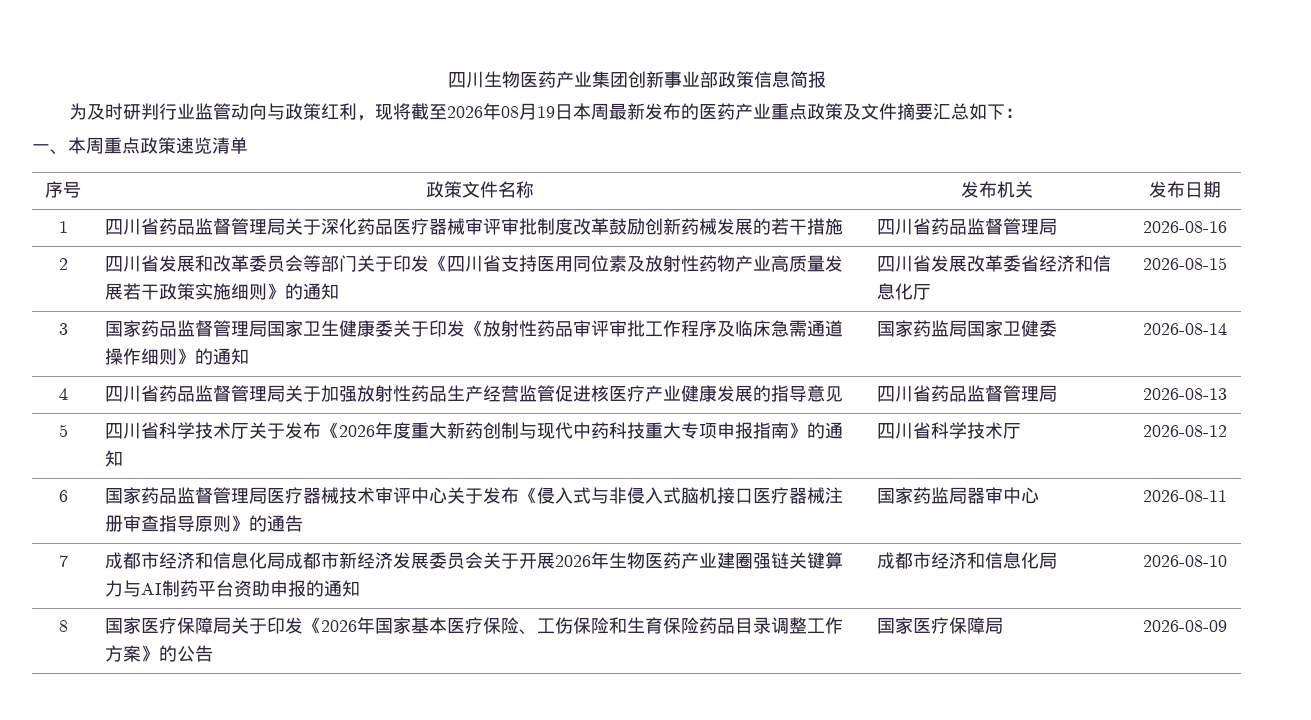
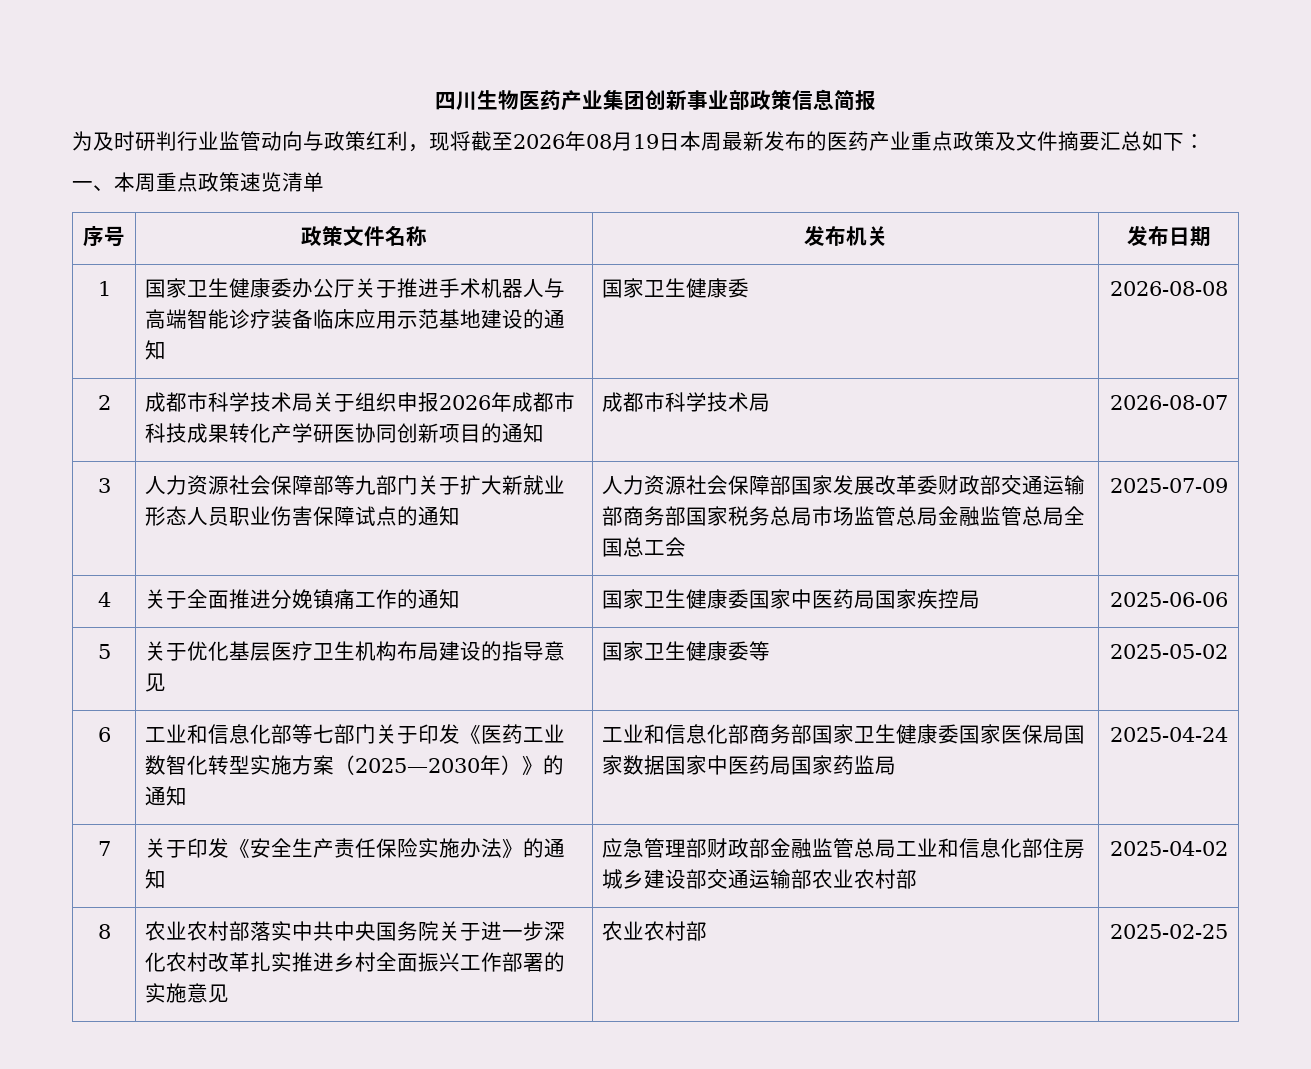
- 1 | 四川省药品监督管理局关于深化药品医疗器械审评审批制度改革鼓励创新药械发展的若干措施 | 四川省药品监督管理局 | 2026-08-16
- 2 | 四川省发展和改革委员会等部门关于印发《四川省支持医用同位素及放射性药物产业高质量发展若干政策实施细则》的通知 | 四川省发展改革委省经济和信息化厅 | 2026-08-15
- 3 | 国家药品监督管理局国家卫生健康委关于印发《放射性药品审评审批工作程序及临床急需通道操作细则》的通知 | 国家药监局国家卫健委 | 2026-08-14
- 4 | 四川省药品监督管理局关于加强放射性药品生产经营监管促进核医疗产业健康发展的指导意见 | 四川省药品监督管理局 | 2026-08-13
- 5 | 四川省科学技术厅关于发布《2026年度重大新药创制与现代中药科技重大专项申报指南》的通知 | 四川省科学技术厅 | 2026-08-12
- 6 | 国家药品监督管理局医疗器械技术审评中心关于发布《侵入式与非侵入式脑机接口医疗器械注册审查指导原则》的通告 | 国家药监局器审中心 | 2026-08-11
- 7 | 成都市经济和信息化局成都市新经济发展委员会关于开展2026年生物医药产业建圈强链关键算力与AI制药平台资助申报的通知 | 成都市经济和信息化局 | 2026-08-10
- 8 | 国家医疗保障局关于印发《2026年国家基本医疗保险、工伤保险和生育保险药品目录调整工作方案》的公告 | 国家医疗保障局 | 2026-08-09
+ 1 | 国家卫生健康委办公厅关于推进手术机器人与高端智能诊疗装备临床应用示范基地建设的通知 | 国家卫生健康委 | 2026-08-08
+ 2 | 成都市科学技术局关于组织申报2026年成都市科技成果转化产学研医协同创新项目的通知 | 成都市科学技术局 | 2026-08-07
+ 3 | 人力资源社会保障部等九部门关于扩大新就业形态人员职业伤害保障试点的通知 | 人力资源社会保障部国家发展改革委财政部交通运输部商务部国家税务总局市场监管总局金融监管总局全国总工会 | 2025-07-09
+ 4 | 关于全面推进分娩镇痛工作的通知 | 国家卫生健康委国家中医药局国家疾控局 | 2025-06-06
+ 5 | 关于优化基层医疗卫生机构布局建设的指导意见 | 国家卫生健康委等 | 2025-05-02
+ 6 | 工业和信息化部等七部门关于印发《医药工业数智化转型实施方案（2025—2030年）》的通知 | 工业和信息化部商务部国家卫生健康委国家医保局国家数据国家中医药局国家药监局 | 2025-04-24
+ 7 | 关于印发《安全生产责任保险实施办法》的通知 | 应急管理部财政部金融监管总局工业和信息化部住房城乡建设部交通运输部农业农村部 | 2025-04-02
+ 8 | 农业农村部落实中共中央国务院关于进一步深化农村改革扎实推进乡村全面振兴工作部署的实施意见 | 农业农村部 | 2025-02-25

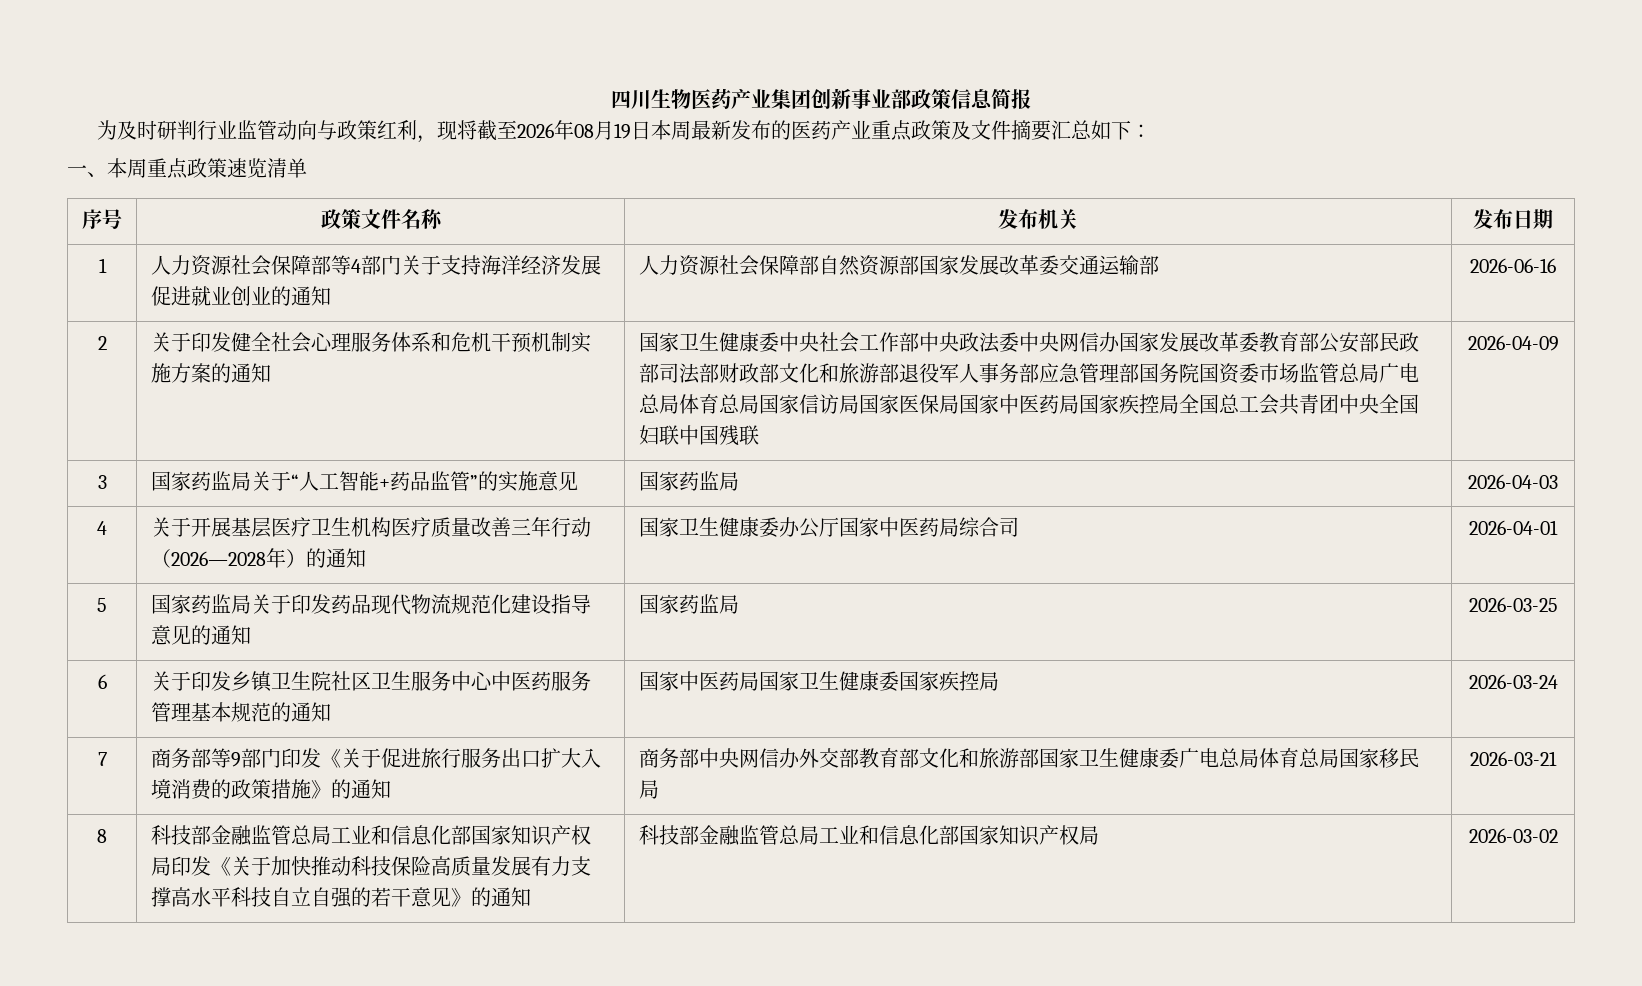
- 1 | 国家卫生健康委办公厅关于推进手术机器人与高端智能诊疗装备临床应用示范基地建设的通知 | 国家卫生健康委 | 2026-08-08
- 2 | 成都市科学技术局关于组织申报2026年成都市科技成果转化产学研医协同创新项目的通知 | 成都市科学技术局 | 2026-08-07
- 3 | 人力资源社会保障部等九部门关于扩大新就业形态人员职业伤害保障试点的通知 | 人力资源社会保障部国家发展改革委财政部交通运输部商务部国家税务总局市场监管总局金融监管总局全国总工会 | 2025-07-09
- 4 | 关于全面推进分娩镇痛工作的通知 | 国家卫生健康委国家中医药局国家疾控局 | 2025-06-06
- 5 | 关于优化基层医疗卫生机构布局建设的指导意见 | 国家卫生健康委等 | 2025-05-02
- 6 | 工业和信息化部等七部门关于印发《医药工业数智化转型实施方案（2025—2030年）》的通知 | 工业和信息化部商务部国家卫生健康委国家医保局国家数据国家中医药局国家药监局 | 2025-04-24
+ 1 | 人力资源社会保障部等4部门关于支持海洋经济发展促进就业创业的通知 | 人力资源社会保障部自然资源部国家发展改革委交通运输部 | 2026-06-16
+ 2 | 关于印发健全社会心理服务体系和危机干预机制实施方案的通知 | 国家卫生健康委中央社会工作部中央政法委中央网信办国家发展改革委教育部公安部民政部司法部财政部文化和旅游部退役军人事务部应急管理部国务院国资委市场监管总局广电总局体育总局国家信访局国家医保局国家中医药局国家疾控局全国总工会共青团中央全国妇联中国残联 | 2026-04-09
+ 3 | 国家药监局关于“人工智能+药品监管”的实施意见 | 国家药监局 | 2026-04-03
+ 4 | 关于开展基层医疗卫生机构医疗质量改善三年行动（2026—2028年）的通知 | 国家卫生健康委办公厅国家中医药局综合司 | 2026-04-01
+ 5 | 国家药监局关于印发药品现代物流规范化建设指导意见的通知 | 国家药监局 | 2026-03-25
+ 6 | 关于印发乡镇卫生院社区卫生服务中心中医药服务管理基本规范的通知 | 国家中医药局国家卫生健康委国家疾控局 | 2026-03-24
- 7 | 关于印发《安全生产责任保险实施办法》的通知 | 应急管理部财政部金融监管总局工业和信息化部住房城乡建设部交通运输部农业农村部 | 2025-04-02
- 8 | 农业农村部落实中共中央国务院关于进一步深化农村改革扎实推进乡村全面振兴工作部署的实施意见 | 农业农村部 | 2025-02-25
+ 7 | 商务部等9部门印发《关于促进旅行服务出口扩大入境消费的政策措施》的通知 | 商务部中央网信办外交部教育部文化和旅游部国家卫生健康委广电总局体育总局国家移民局 | 2026-03-21
+ 8 | 科技部金融监管总局工业和信息化部国家知识产权局印发《关于加快推动科技保险高质量发展有力支撑高水平科技自立自强的若干意见》的通知 | 科技部金融监管总局工业和信息化部国家知识产权局 | 2026-03-02

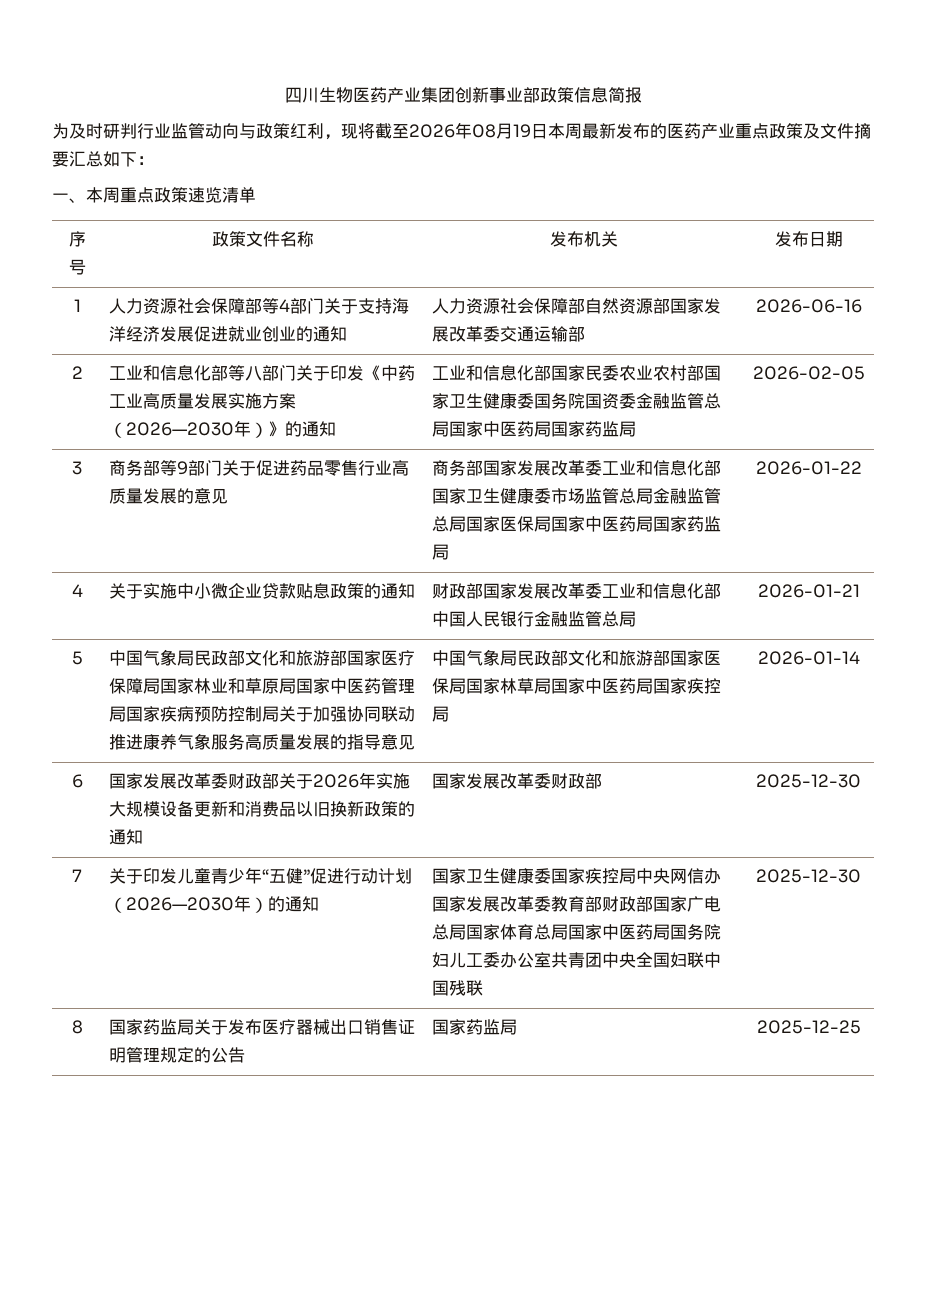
- 关于印发健全社会心理服务体系和危机干预机制实施方案的通知 | 国家卫生健康委中央社会工作部中央政法委中央网信办国家发展改革委教育部公安部民政部司法部财政部文化和旅游部退役军人事务部应急管理部国务院国资委市场监管总局广电总局体育总局国家信访局国家医保局国家中医药局国家疾控局全国总工会共青团中央全国妇联中国残联 | 2026-04-09
- 3 | 国家药监局关于“人工智能+药品监管”的实施意见 | 国家药监局 | 2026-04-03
- 4 | 关于开展基层医疗卫生机构医疗质量改善三年行动（2026—2028年）的通知 | 国家卫生健康委办公厅国家中医药局综合司 | 2026-04-01
- 5 | 国家药监局关于印发药品现代物流规范化建设指导意见的通知 | 国家药监局 | 2026-03-25
- 6 | 关于印发乡镇卫生院社区卫生服务中心中医药服务管理基本规范的通知 | 国家中医药局国家卫生健康委国家疾控局 | 2026-03-24
- 7 | 商务部等9部门印发《关于促进旅行服务出口扩大入境消费的政策措施》的通知 | 商务部中央网信办外交部教育部文化和旅游部国家卫生健康委广电总局体育总局国家移民局 | 2026-03-21
- 8 | 科技部金融监管总局工业和信息化部国家知识产权局印发《关于加快推动科技保险高质量发展有力支撑高水平科技自立自强的若干意见》的通知 | 科技部金融监管总局工业和信息化部国家知识产权局 | 2026-03-02
+ 工业和信息化部等八部门关于印发《中药工业高质量发展实施方案（2026—2030年）》的通知 | 工业和信息化部国家民委农业农村部国家卫生健康委国务院国资委金融监管总局国家中医药局国家药监局 | 2026-02-05
+ 3 | 商务部等9部门关于促进药品零售行业高质量发展的意见 | 商务部国家发展改革委工业和信息化部国家卫生健康委市场监管总局金融监管总局国家医保局国家中医药局国家药监局 | 2026-01-22
+ 4 | 关于实施中小微企业贷款贴息政策的通知 | 财政部国家发展改革委工业和信息化部中国人民银行金融监管总局 | 2026-01-21
+ 5 | 中国气象局民政部文化和旅游部国家医疗保障局国家林业和草原局国家中医药管理局国家疾病预防控制局关于加强协同联动推进康养气象服务高质量发展的指导意见 | 中国气象局民政部文化和旅游部国家医保局国家林草局国家中医药局国家疾控局 | 2026-01-14
+ 6 | 国家发展改革委财政部关于2026年实施大规模设备更新和消费品以旧换新政策的通知 | 国家发展改革委财政部 | 2025-12-30
+ 7 | 关于印发儿童青少年“五健”促进行动计划（2026—2030年）的通知 | 国家卫生健康委国家疾控局中央网信办国家发展改革委教育部财政部国家广电总局国家体育总局国家中医药局国务院妇儿工委办公室共青团中央全国妇联中国残联 | 2025-12-30
+ 8 | 国家药监局关于发布医疗器械出口销售证明管理规定的公告 | 国家药监局 | 2025-12-25

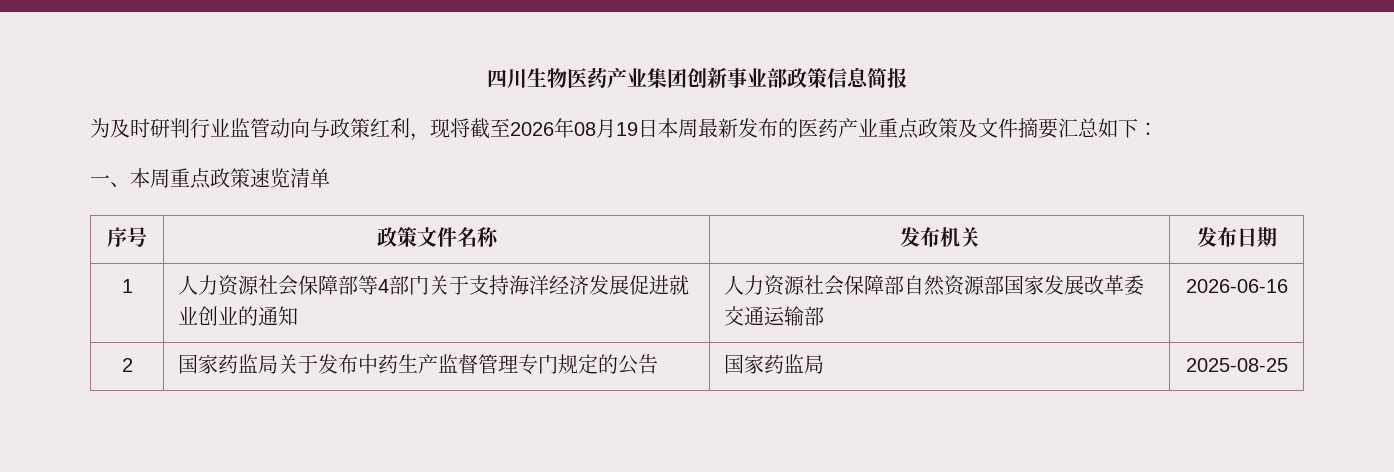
- 工业和信息化部等八部门关于印发《中药工业高质量发展实施方案（2026—2030年）》的通知 | 工业和信息化部国家民委农业农村部国家卫生健康委国务院国资委金融监管总局国家中医药局国家药监局 | 2026-02-05
- 3 | 商务部等9部门关于促进药品零售行业高质量发展的意见 | 商务部国家发展改革委工业和信息化部国家卫生健康委市场监管总局金融监管总局国家医保局国家中医药局国家药监局 | 2026-01-22
- 4 | 关于实施中小微企业贷款贴息政策的通知 | 财政部国家发展改革委工业和信息化部中国人民银行金融监管总局 | 2026-01-21
- 5 | 中国气象局民政部文化和旅游部国家医疗保障局国家林业和草原局国家中医药管理局国家疾病预防控制局关于加强协同联动推进康养气象服务高质量发展的指导意见 | 中国气象局民政部文化和旅游部国家医保局国家林草局国家中医药局国家疾控局 | 2026-01-14
- 6 | 国家发展改革委财政部关于2026年实施大规模设备更新和消费品以旧换新政策的通知 | 国家发展改革委财政部 | 2025-12-30
- 7 | 关于印发儿童青少年“五健”促进行动计划（2026—2030年）的通知 | 国家卫生健康委国家疾控局中央网信办国家发展改革委教育部财政部国家广电总局国家体育总局国家中医药局国务院妇儿工委办公室共青团中央全国妇联中国残联 | 2025-12-30
- 8 | 国家药监局关于发布医疗器械出口销售证明管理规定的公告 | 国家药监局 | 2025-12-25
+ 国家药监局关于发布中药生产监督管理专门规定的公告 | 国家药监局 | 2025-08-25

